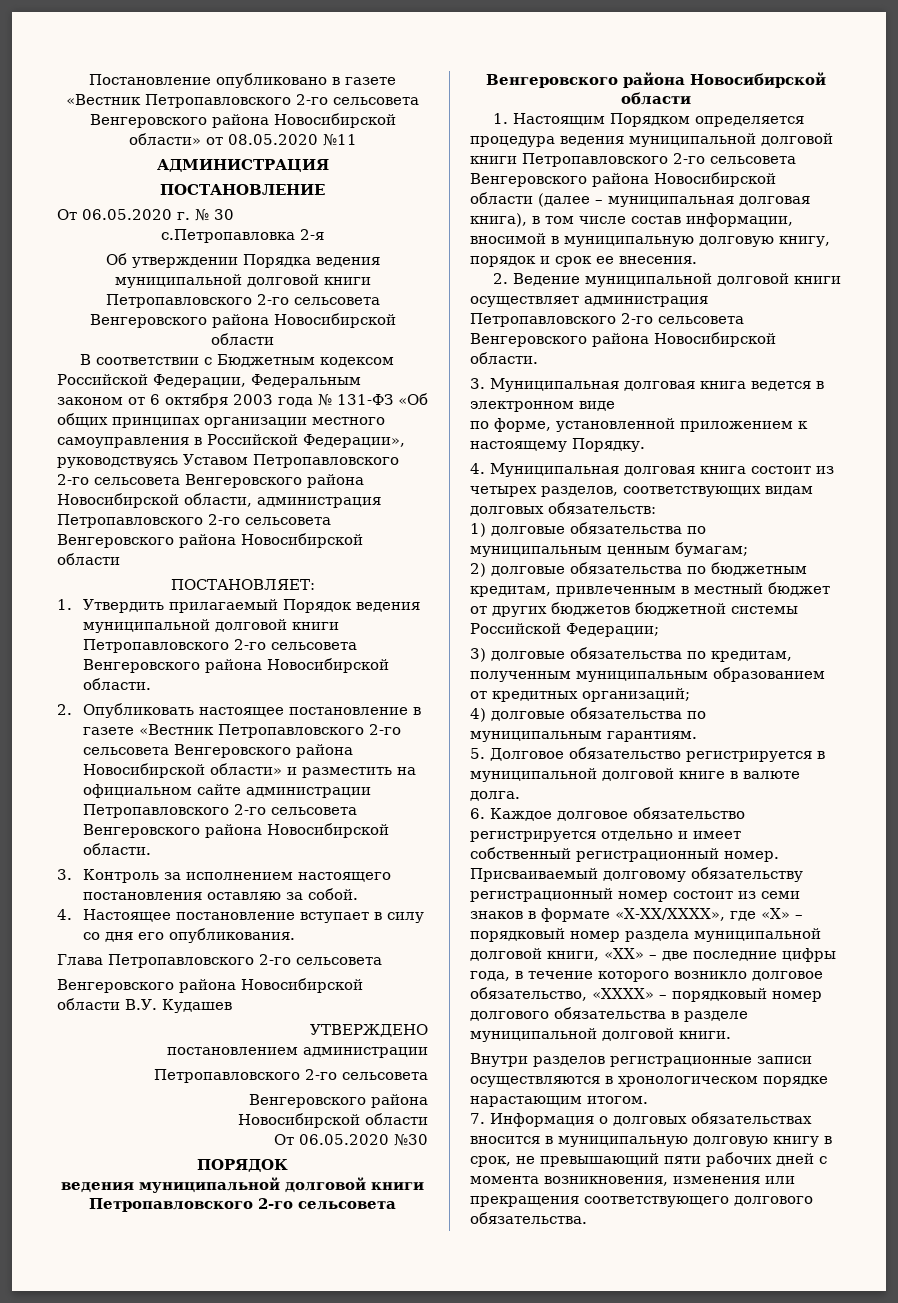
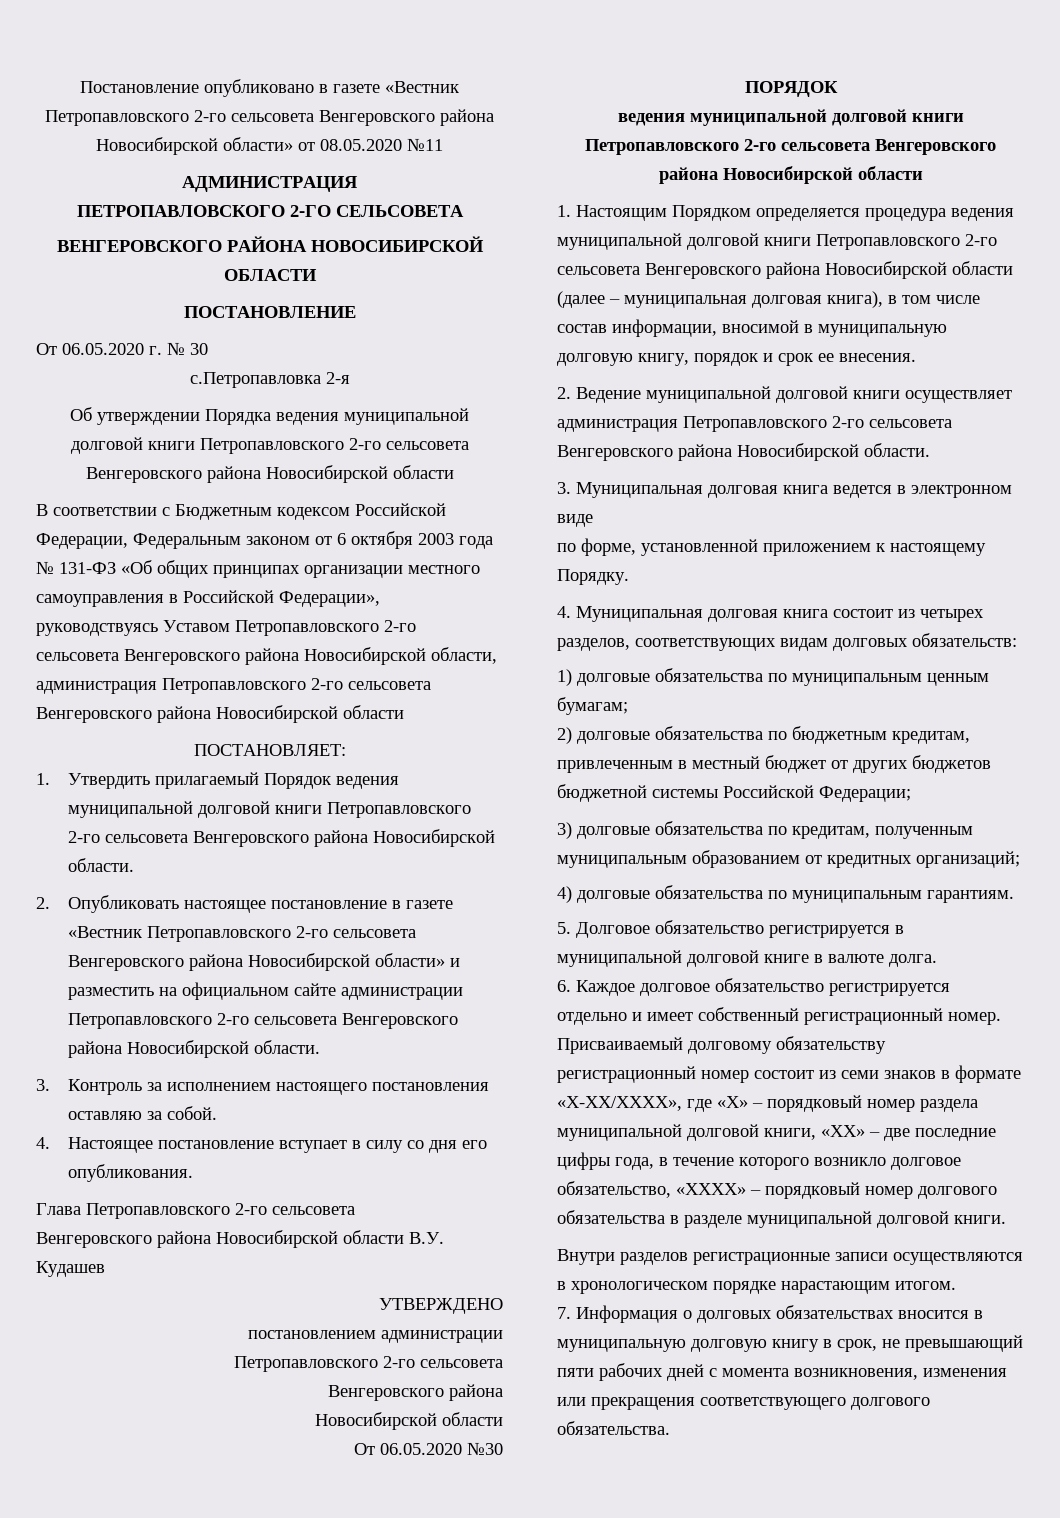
+ ПЕТРОПАВЛОВСКОГО 2-ГО СЕЛЬСОВЕТА
+ ВЕНГЕРОВСКОГО РАЙОНА НОВОСИБИРСКОЙ ОБЛАСТИ

